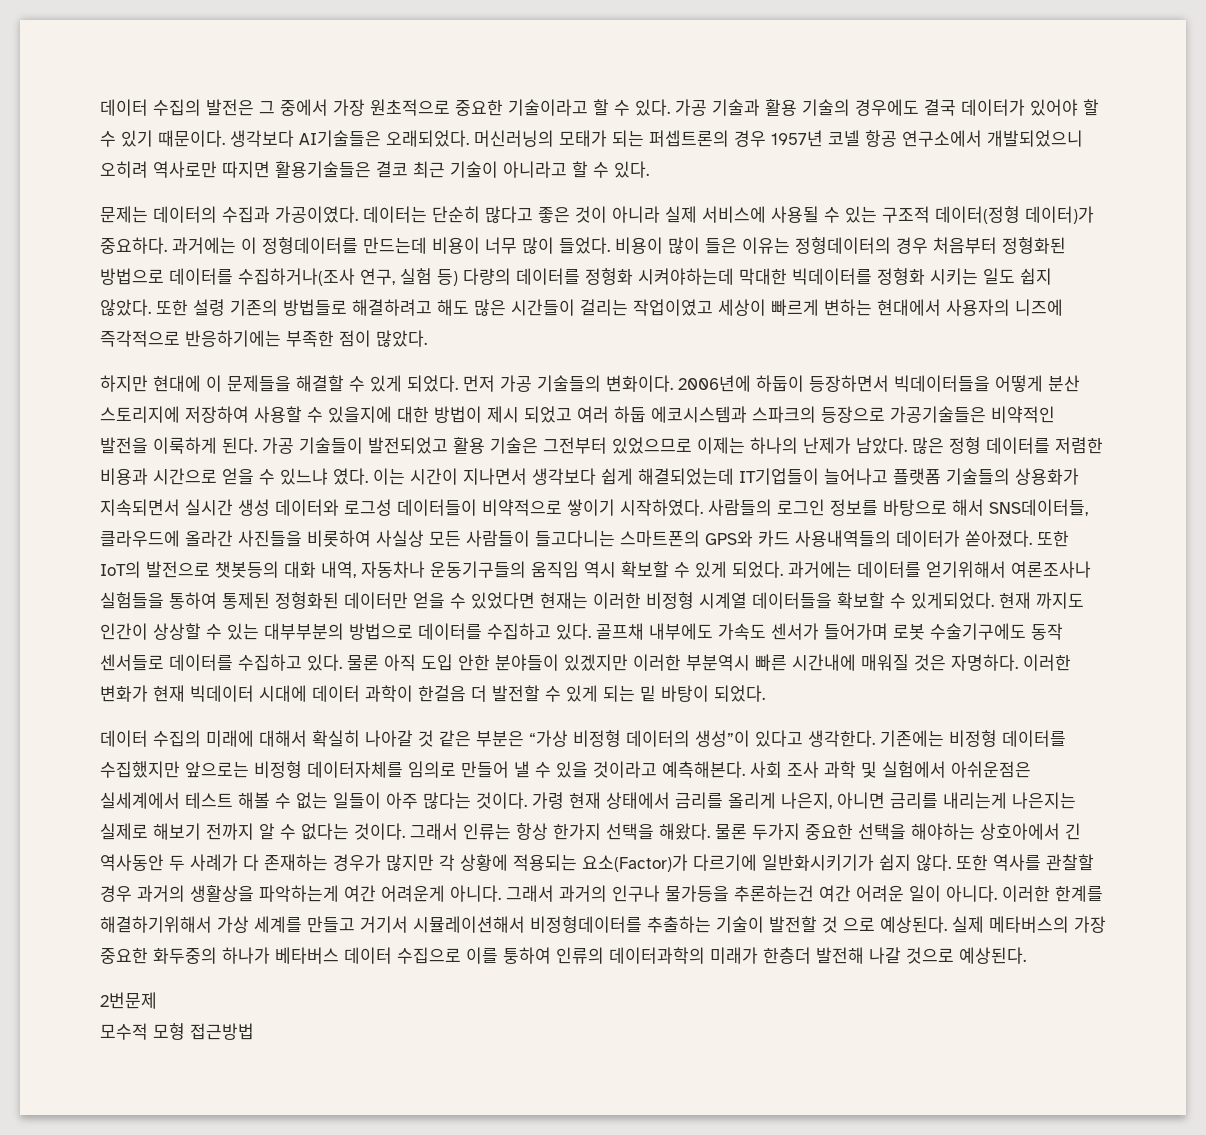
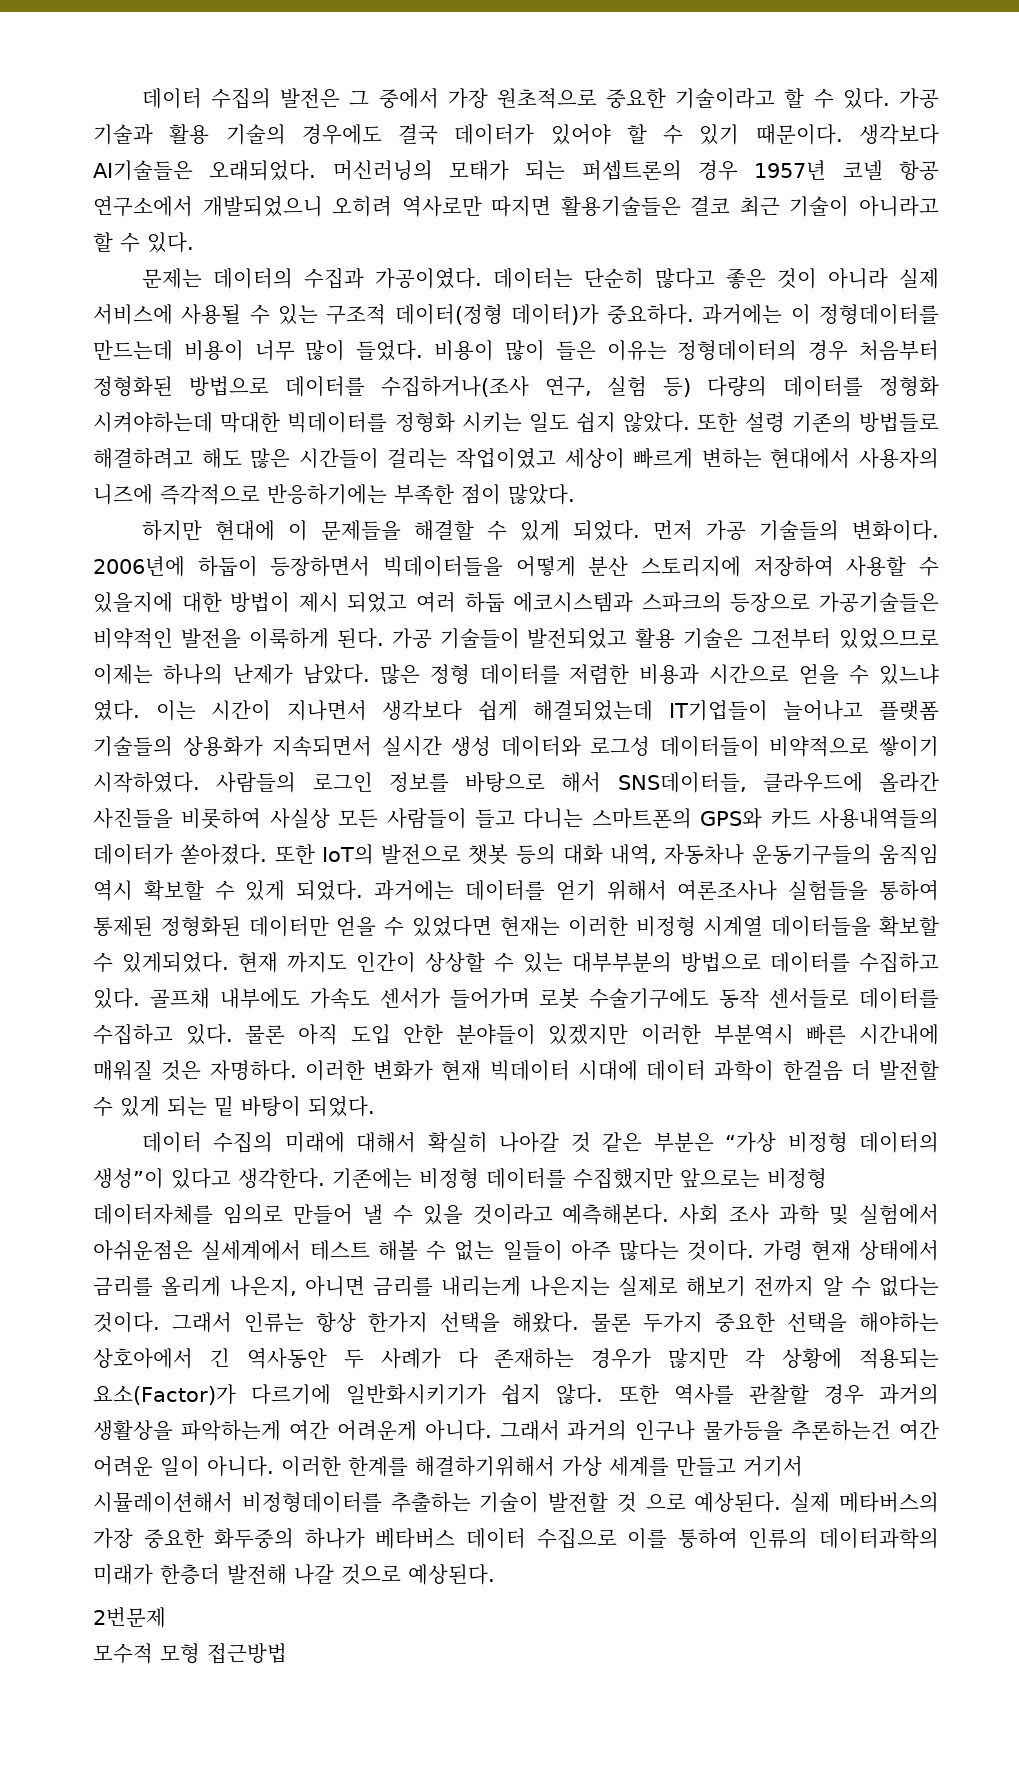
- 사람들의 로그인 정보를 바탕으로 해서 SNS데이터들, 클라우드에 올라간 사진들을 비롯하여 사실상 모든 사람들이 들고다니는 스마트폰의 GPS와 카드 사용내역들의 데이터가 쏟아졌다.
+ 사람들의 로그인 정보를 바탕으로 해서 SNS데이터들, 클라우드에 올라간 사진들을 비롯하여 사실상 모든 사람들이 들고 다니는 스마트폰의 GPS와 카드 사용내역들의 데이터가 쏟아졌다.
- 또한 IoT의 발전으로 챗봇등의 대화 내역, 자동차나 운동기구들의 움직임 역시 확보할 수 있게 되었다.
+ 또한 IoT의 발전으로 챗봇 등의 대화 내역, 자동차나 운동기구들의 움직임 역시 확보할 수 있게 되었다.
- 과거에는 데이터를 얻기위해서 여론조사나 실험들을 통하여 통제된 정형화된 데이터만 얻을 수 있었다면 현재는 이러한 비정형 시계열 데이터들을 확보할 수 있게되었다.
+ 과거에는 데이터를 얻기 위해서 여론조사나 실험들을 통하여 통제된 정형화된 데이터만 얻을 수 있었다면 현재는 이러한 비정형 시계열 데이터들을 확보할 수 있게되었다.

